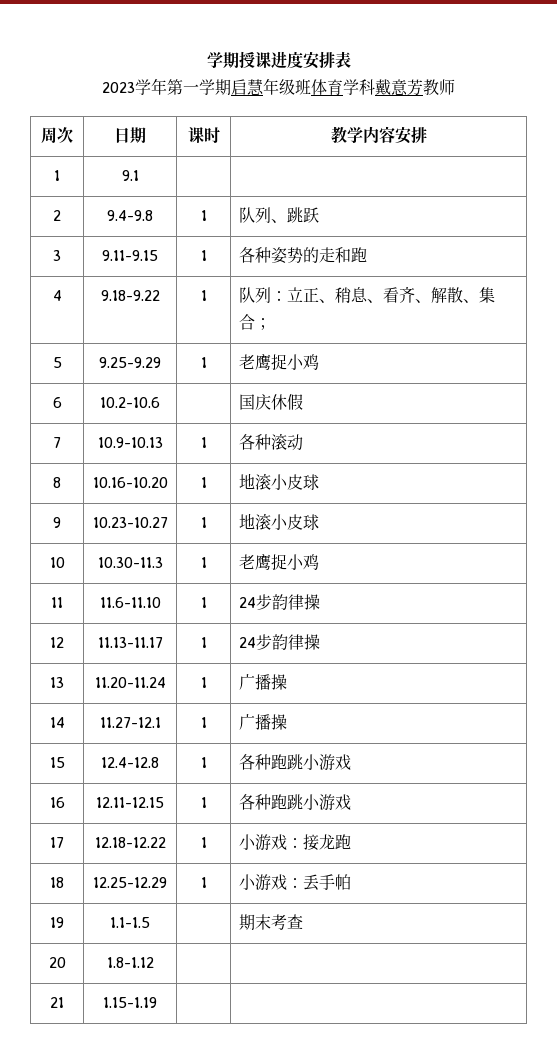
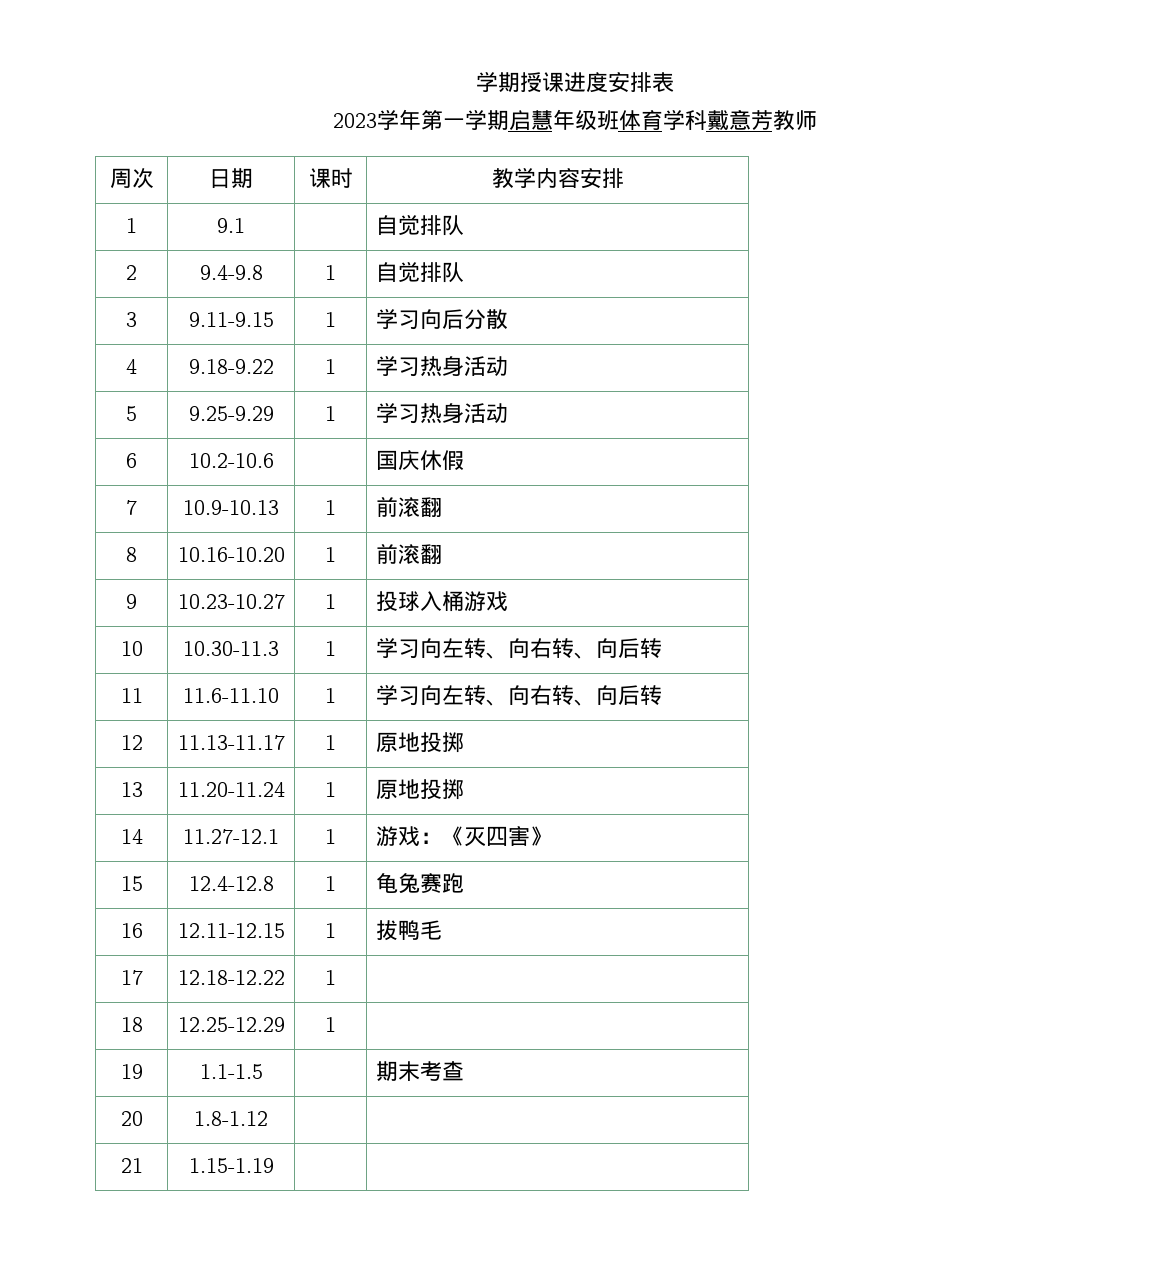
- 1 | 9.1 | |
+ 1 | 9.1 | | 自觉排队
- 2 | 9.4-9.8 | 1 | 队列、跳跃
+ 2 | 9.4-9.8 | 1 | 自觉排队
- 3 | 9.11-9.15 | 1 | 各种姿势的走和跑
+ 3 | 9.11-9.15 | 1 | 学习向后分散
- 4 | 9.18-9.22 | 1 | 队列：立正、稍息、看齐、解散、集合；
+ 4 | 9.18-9.22 | 1 | 学习热身活动
- 5 | 9.25-9.29 | 1 | 老鹰捉小鸡
+ 5 | 9.25-9.29 | 1 | 学习热身活动
- 7 | 10.9-10.13 | 1 | 各种滚动
+ 7 | 10.9-10.13 | 1 | 前滚翻
- 8 | 10.16-10.20 | 1 | 地滚小皮球
+ 8 | 10.16-10.20 | 1 | 前滚翻
- 9 | 10.23-10.27 | 1 | 地滚小皮球
+ 9 | 10.23-10.27 | 1 | 投球入桶游戏
- 10 | 10.30-11.3 | 1 | 老鹰捉小鸡
- 11 | 11.6-11.10 | 1 | 24步韵律操
+ 10 | 10.30-11.3 | 1 | 学习向左转、向右转、向后转
+ 11 | 11.6-11.10 | 1 | 学习向左转、向右转、向后转
- 12 | 11.13-11.17 | 1 | 24步韵律操
+ 12 | 11.13-11.17 | 1 | 原地投掷
- 13 | 11.20-11.24 | 1 | 广播操
+ 13 | 11.20-11.24 | 1 | 原地投掷
- 14 | 11.27-12.1 | 1 | 广播操
+ 14 | 11.27-12.1 | 1 | 游戏：《灭四害》
- 15 | 12.4-12.8 | 1 | 各种跑跳小游戏
+ 15 | 12.4-12.8 | 1 | 龟兔赛跑
- 16 | 12.11-12.15 | 1 | 各种跑跳小游戏
+ 16 | 12.11-12.15 | 1 | 拔鸭毛
- 17 | 12.18-12.22 | 1 | 小游戏：接龙跑
+ 17 | 12.18-12.22 | 1 |
- 18 | 12.25-12.29 | 1 | 小游戏：丢手帕
+ 18 | 12.25-12.29 | 1 |

